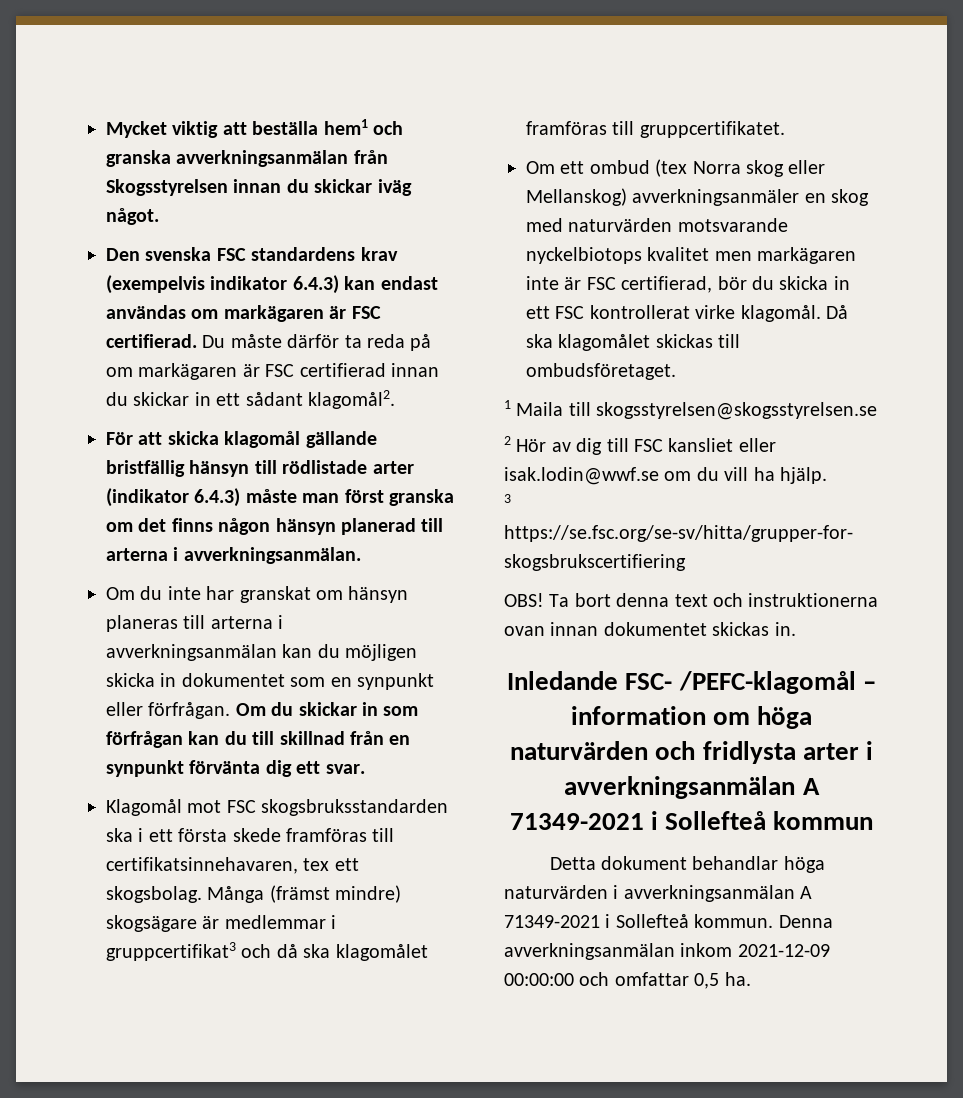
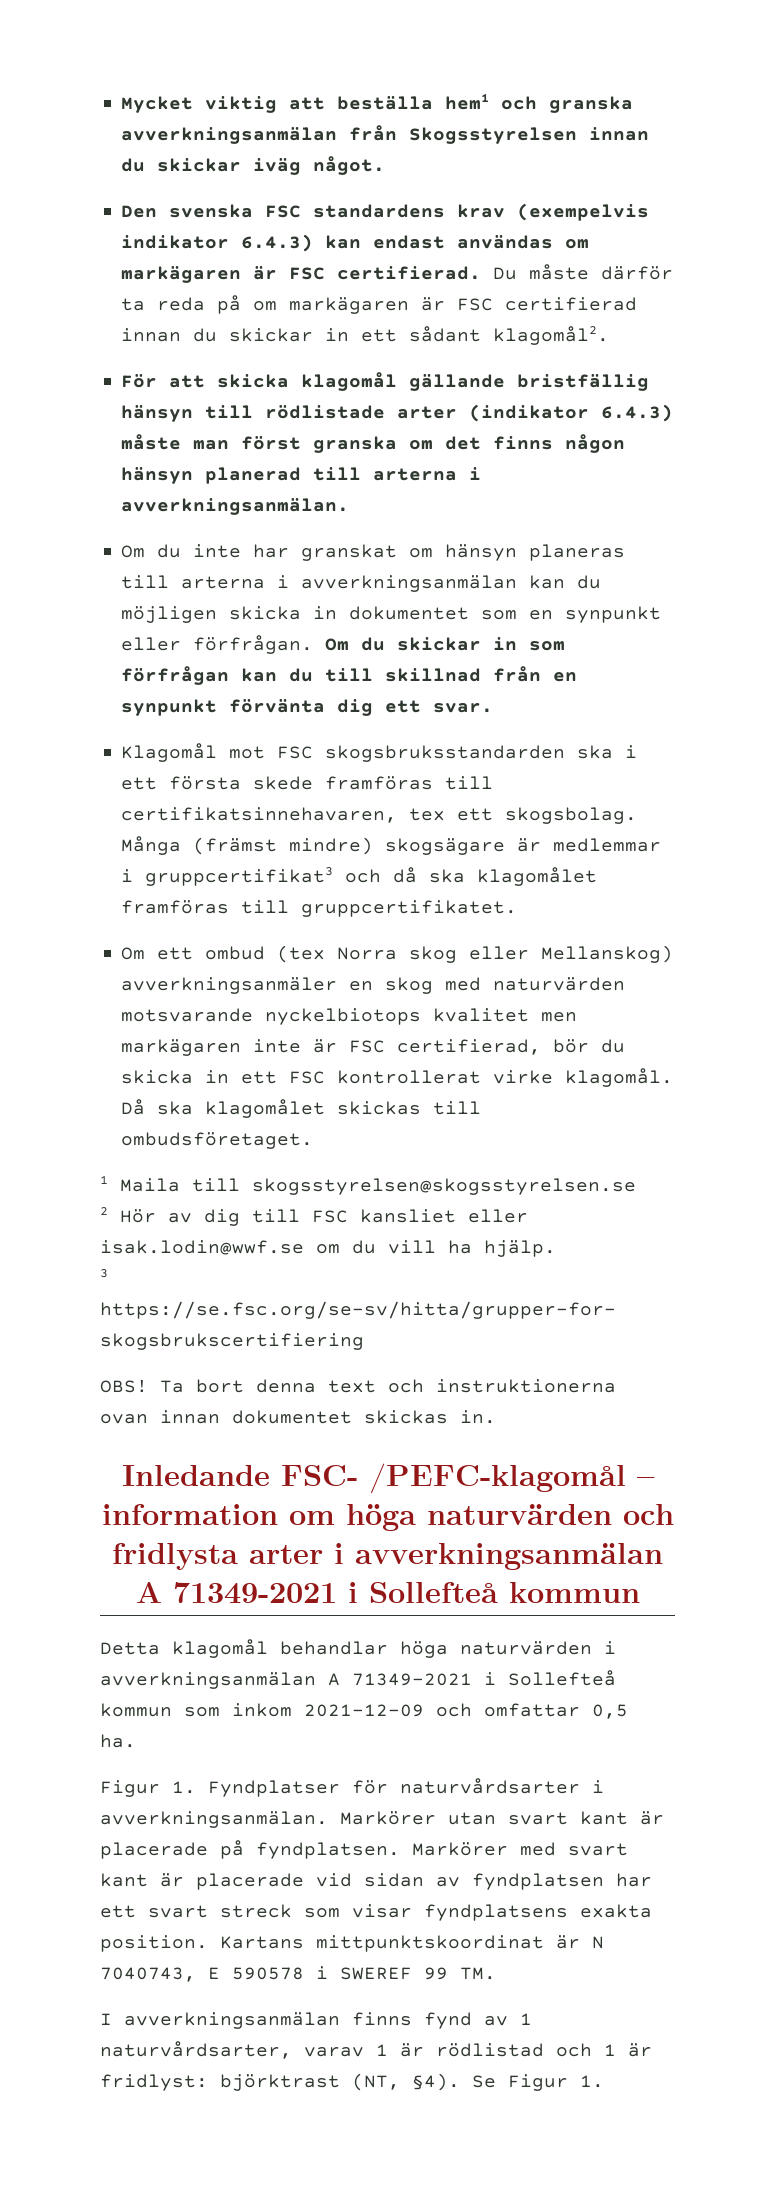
- Detta dokument behandlar höga naturvärden i avverkningsanmälan A 71349-2021 i Sollefteå kommun. Denna avverkningsanmälan inkom 2021-12-09 00:00:00 och omfattar 0,5 ha.
+ Detta klagomål behandlar höga naturvärden i avverkningsanmälan A 71349-2021 i Sollefteå kommun som inkom 2021-12-09 och omfattar 0,5 ha.
+ Figur 1. Fyndplatser för naturvårdsarter i avverkningsanmälan. Markörer utan svart kant är placerade på fyndplatsen. Markörer med svart kant är placerade vid sidan av fyndplatsen har ett svart streck som visar fyndplatsens exakta position. Kartans mittpunktskoordinat är N 7040743, E 590578 i SWEREF 99 TM.
+ I avverkningsanmälan finns fynd av 1 naturvårdsarter, varav 1 är rödlistad och 1 är fridlyst: björktrast (NT, §4). Se Figur 1.

